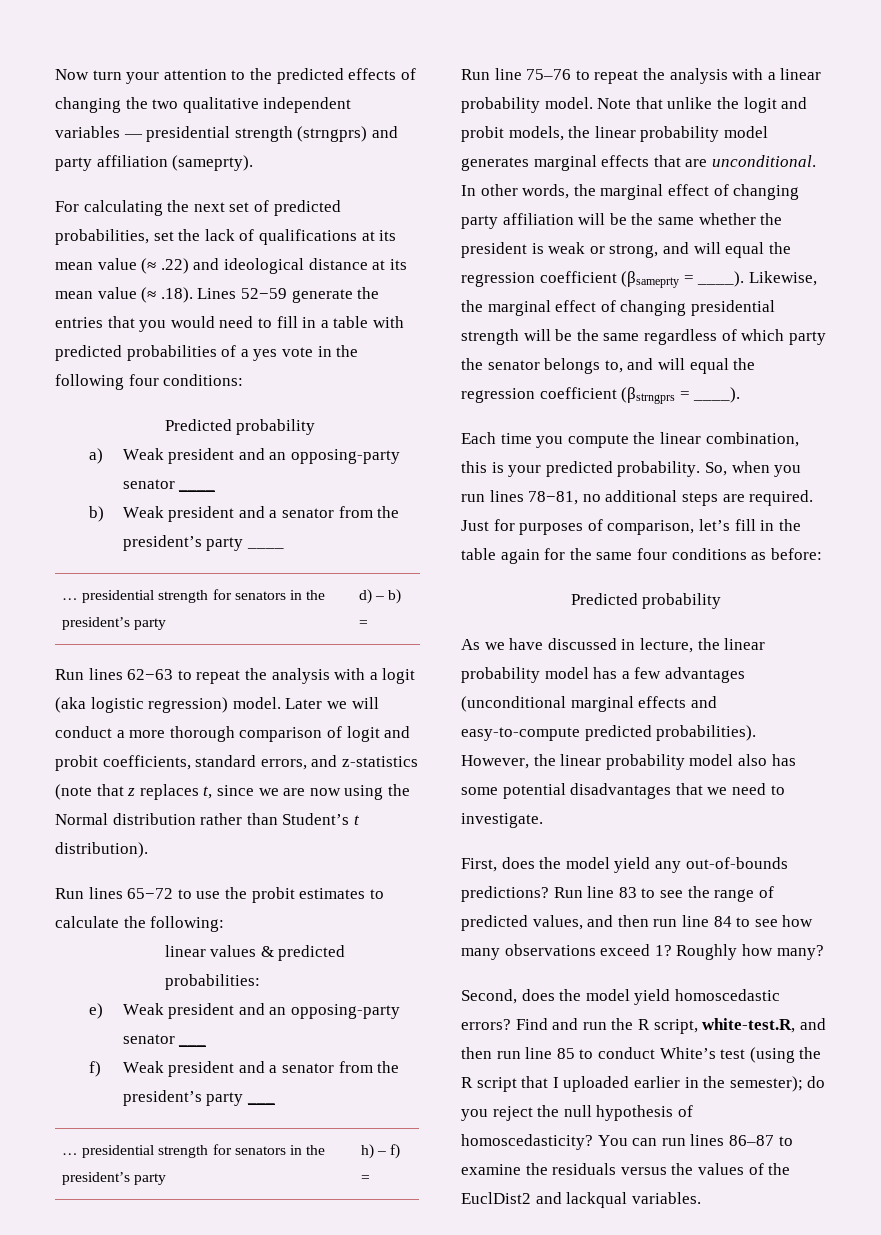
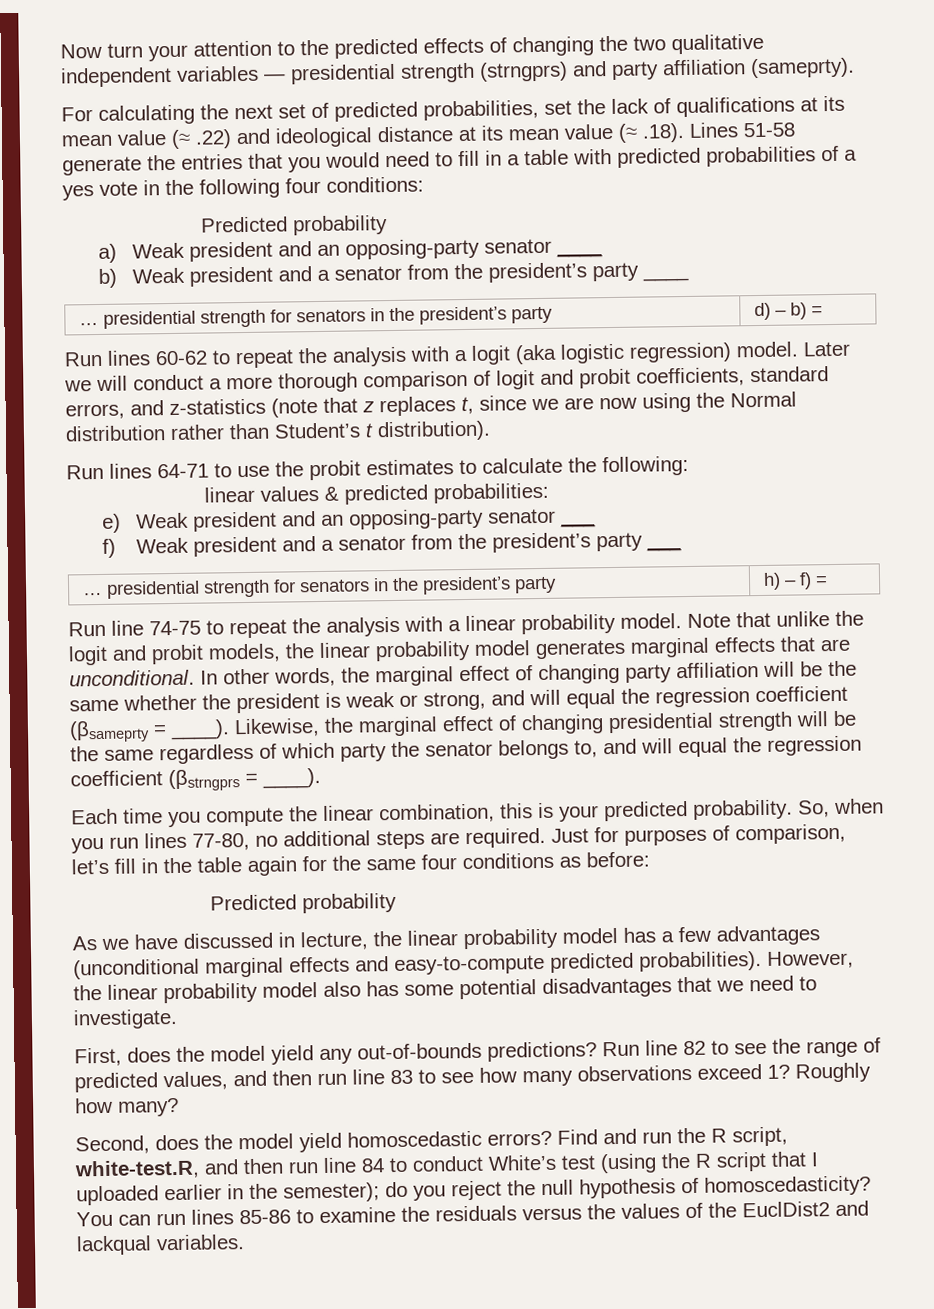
- For calculating the next set of predicted probabilities, set the lack of qualifications at its mean value (≈ .22) and ideological distance at its mean value (≈ .18). Lines 52−59 generate the entries that you would need to fill in a table with predicted probabilities of a yes vote in the following four conditions:
+ For calculating the next set of predicted probabilities, set the lack of qualifications at its mean value (≈ .22) and ideological distance at its mean value (≈ .18). Lines 51-58 generate the entries that you would need to fill in a table with predicted probabilities of a yes vote in the following four conditions:
- Run lines 62−63 to repeat the analysis with a logit (aka logistic regression) model.
+ Run lines 60-62 to repeat the analysis with a logit (aka logistic regression) model.
- Run lines 65−72 to use the probit estimates to calculate the following:
+ Run lines 64-71 to use the probit estimates to calculate the following:
- Run line 75–76 to repeat the analysis with a linear probability model.
+ Run line 74-75 to repeat the analysis with a linear probability model.
- So, when you run lines 78−81, no additional steps are required.
+ So, when you run lines 77-80, no additional steps are required.
- Run line 83 to see the range of predicted values, and then run line 84 to see how many observations exceed 1?
+ Run line 82 to see the range of predicted values, and then run line 83 to see how many observations exceed 1?
- Find and run the R script, white-test.R, and then run line 85 to conduct White’s test (using the R script that I uploaded earlier in the semester); do you reject the null hypothesis of homoscedasticity?
+ Find and run the R script, white-test.R, and then run line 84 to conduct White’s test (using the R script that I uploaded earlier in the semester); do you reject the null hypothesis of homoscedasticity?
- You can run lines 86–87 to examine the residuals versus the values of the EuclDist2 and lackqual variables.
+ You can run lines 85-86 to examine the residuals versus the values of the EuclDist2 and lackqual variables.

